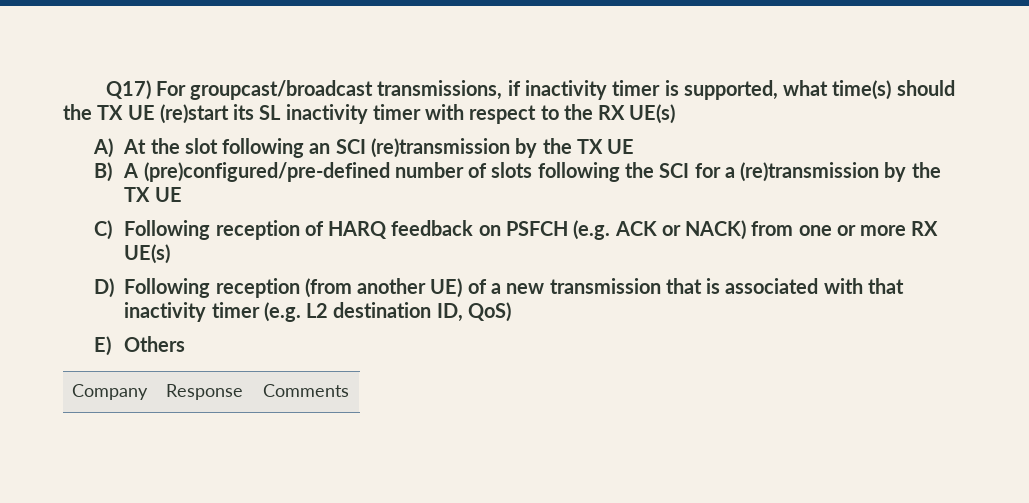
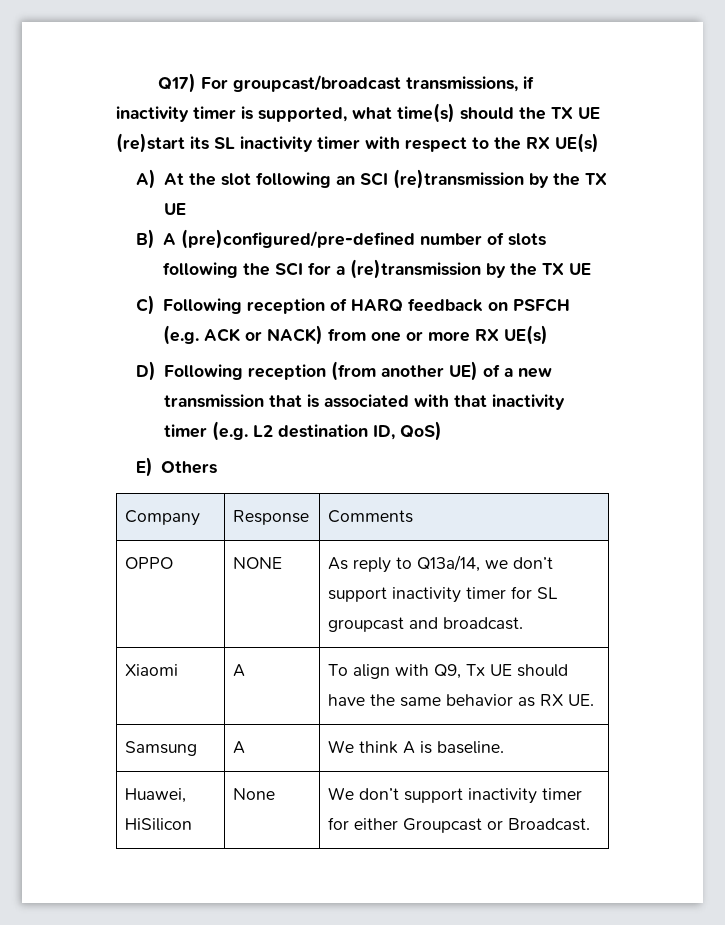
+ OPPO | NONE | As reply to Q13a/14, we don’t support inactivity timer for SL groupcast and broadcast.
+ Xiaomi | A | To align with Q9, Tx UE should have the same behavior as RX UE.
+ Samsung | A | We think A is baseline.
+ Huawei, HiSilicon | None | We don’t support inactivity timer for either Groupcast or Broadcast.

